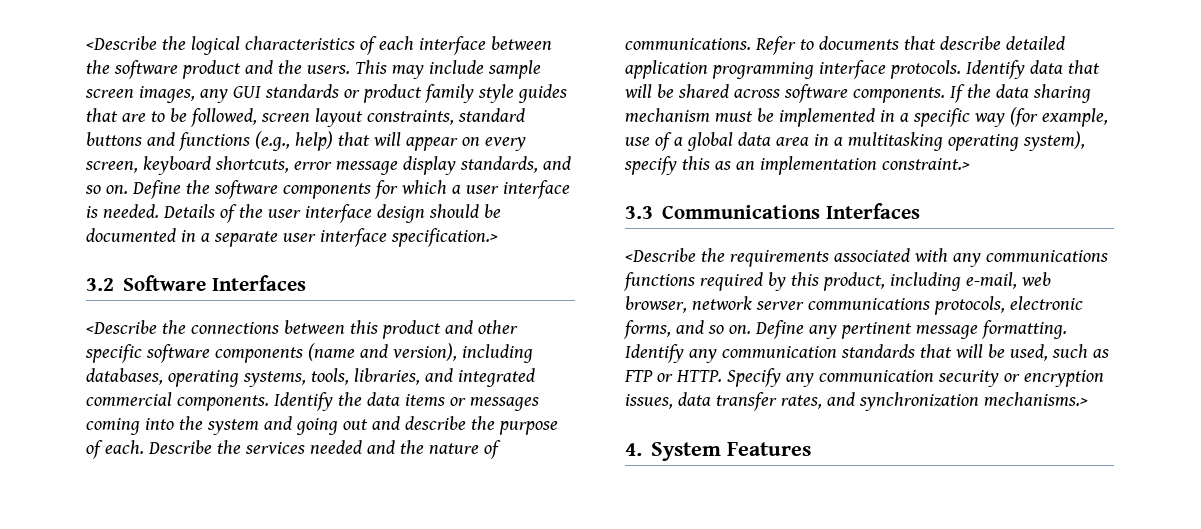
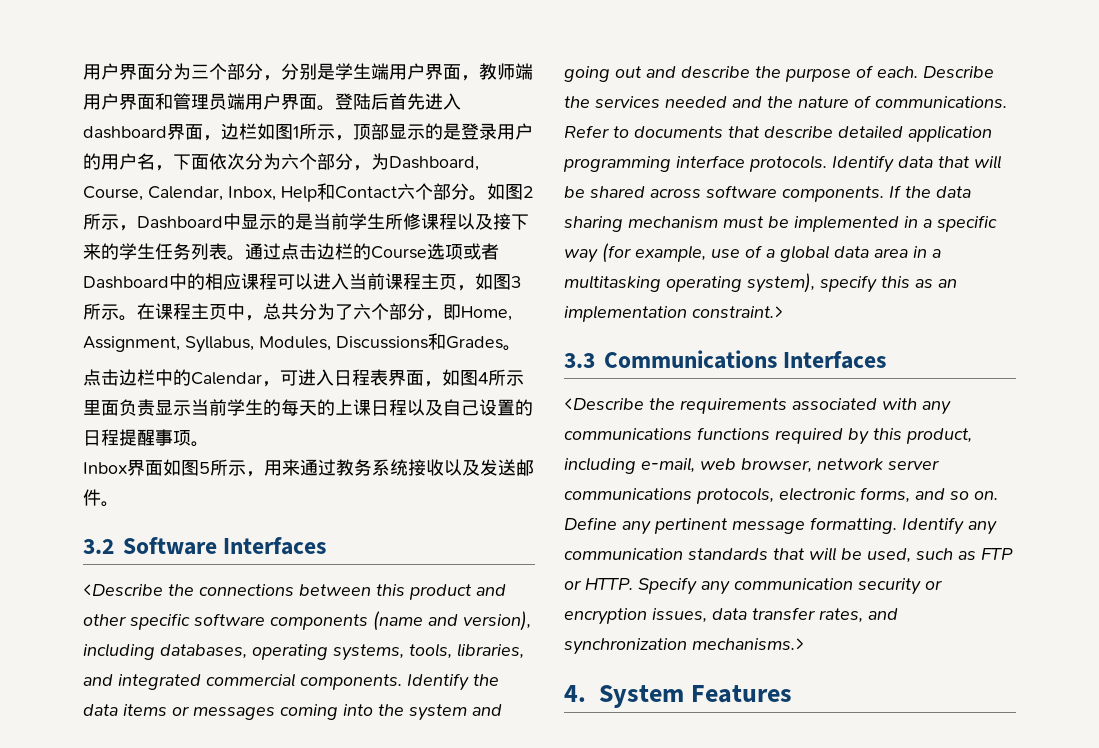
- <Describe the logical characteristics of each interface between the software product and the users. This may include sample screen images, any GUI standards or product family style guides that are to be followed, screen layout constraints, standard buttons and functions (e.g., help) that will appear on every screen, keyboard shortcuts, error message display standards, and so on. Define the software components for which a user interface is needed. Details of the user interface design should be documented in a separate user interface specification.>
+ 用户界面分为三个部分，分别是学生端用户界面，教师端用户界面和管理员端用户界面。登陆后首先进入dashboard界面，边栏如图1所示，顶部显示的是登录用户的用户名，下面依次分为六个部分，为Dashboard, Course, Calendar, Inbox, Help和Contact六个部分。如图2所示，Dashboard中显示的是当前学生所修课程以及接下来的学生任务列表。通过点击边栏的Course选项或者Dashboard中的相应课程可以进入当前课程主页，如图3所示。在课程主页中，总共分为了六个部分，即Home, Assignment, Syllabus, Modules, Discussions和Grades。
+ 点击边栏中的Calendar，可进入日程表界面，如图4所示里面负责显示当前学生的每天的上课日程以及自己设置的日程提醒事项。
+ Inbox界面如图5所示，用来通过教务系统接收以及发送邮件。

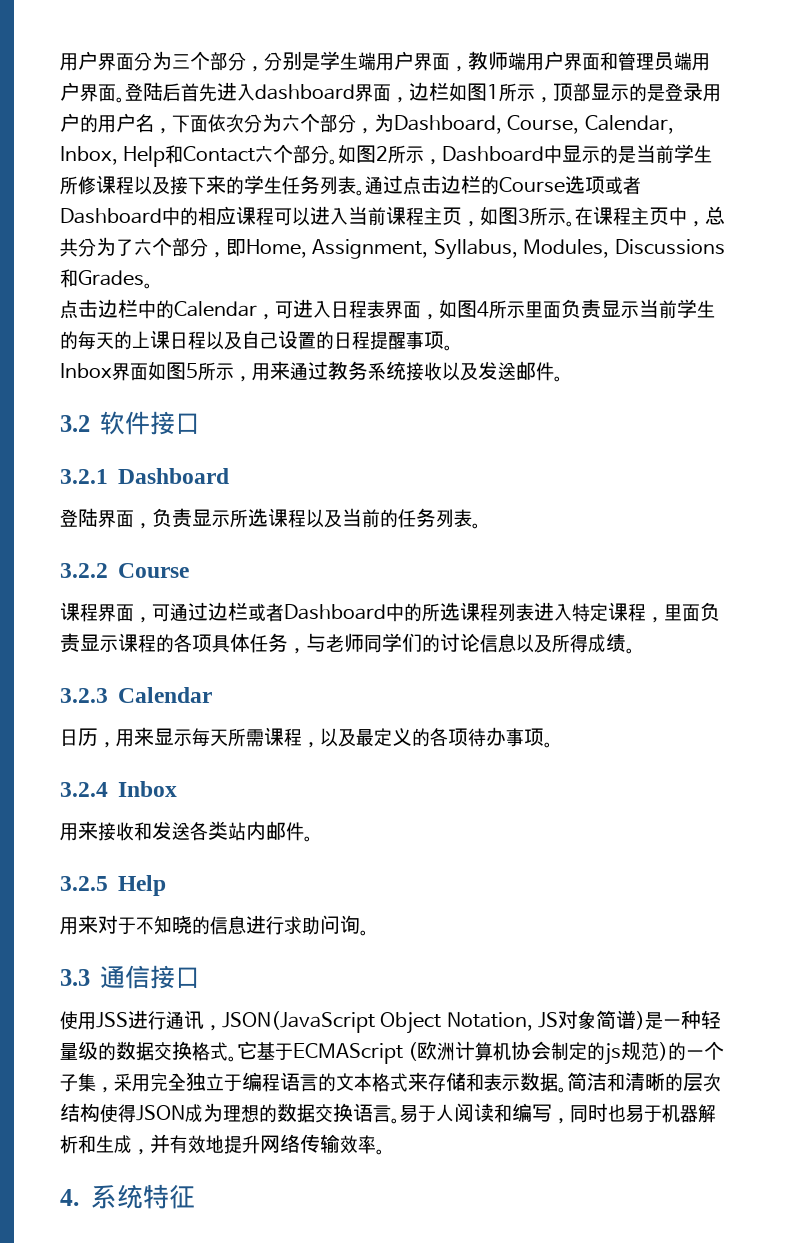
- 3.2 Software Interfaces
- <Describe the connections between this product and other specific software components (name and version), including databases, operating systems, tools, libraries, and integrated commercial components. Identify the data items or messages coming into the system and going out and describe the purpose of each. Describe the services needed and the nature of communications. Refer to documents that describe detailed application programming interface protocols. Identify data that will be shared across software components. If the data sharing mechanism must be implemented in a specific way (for example, use of a global data area in a multitasking operating system), specify this as an implementation constraint.>
- 3.3 Communications Interfaces
- <Describe the requirements associated with any communications functions required by this product, including e-mail, web browser, network server communications protocols, electronic forms, and so on. Define any pertinent message formatting. Identify any communication standards that will be used, such as FTP or HTTP. Specify any communication security or encryption issues, data transfer rates, and synchronization mechanisms.>
- 4. System Features
+ 3.2软件接口
+ 3.2.1 Dashboard
+ 登陆界面，负责显示所选课程以及当前的任务列表。
+ 3.2.2 Course
+ 课程界面，可通过边栏或者Dashboard中的所选课程列表进入特定课程，里面负责显示课程的各项具体任务，与老师同学们的讨论信息以及所得成绩。
+ 3.2.3 Calendar
+ 日历，用来显示每天所需课程，以及最定义的各项待办事项。
+ 3.2.4 Inbox
+ 用来接收和发送各类站内邮件。
+ 3.2.5 Help
+ 用来对于不知晓的信息进行求助问询。
+ 3.3通信接口
+ 使用JSS进行通讯，JSON(JavaScript Object Notation, JS对象简谱)是一种轻量级的数据交换格式。它基于ECMAScript (欧洲计算机协会制定的js规范)的一个子集，采用完全独立于编程语言的文本格式来存储和表示数据。简洁和清晰的层次结构使得JSON成为理想的数据交换语言。易于人阅读和编写，同时也易于机器解析和生成，并有效地提升网络传输效率。
+ 4.系统特征

